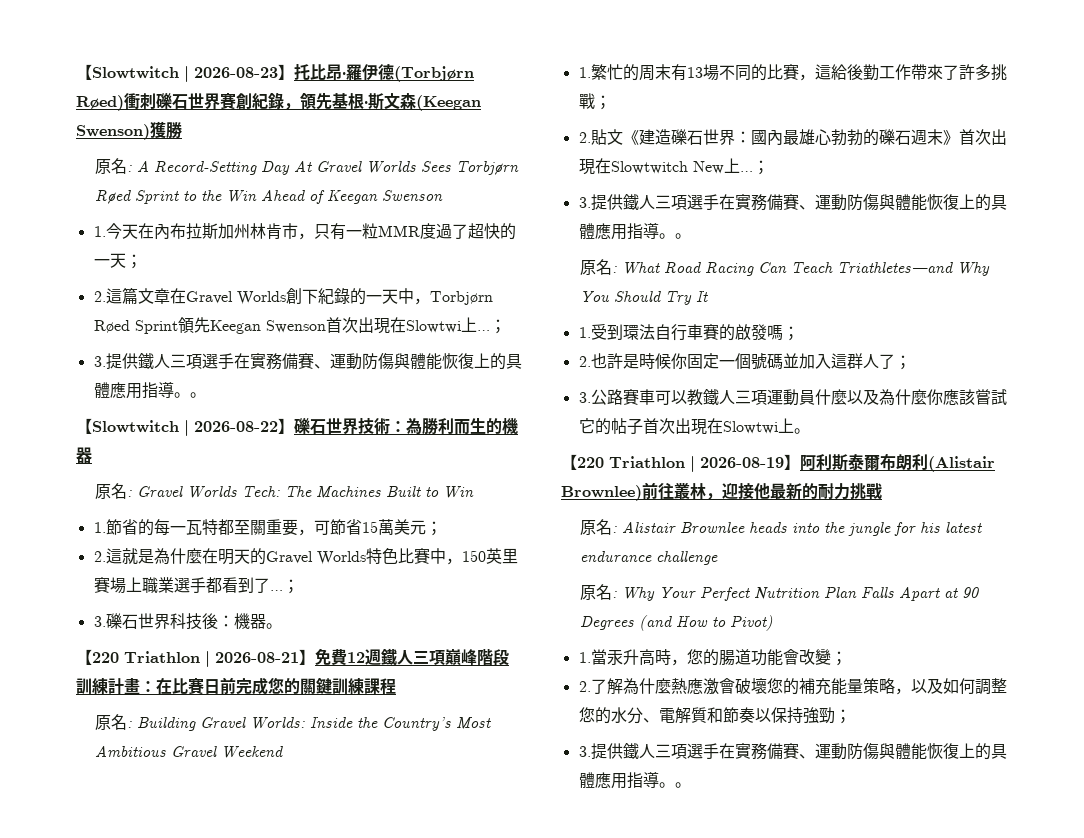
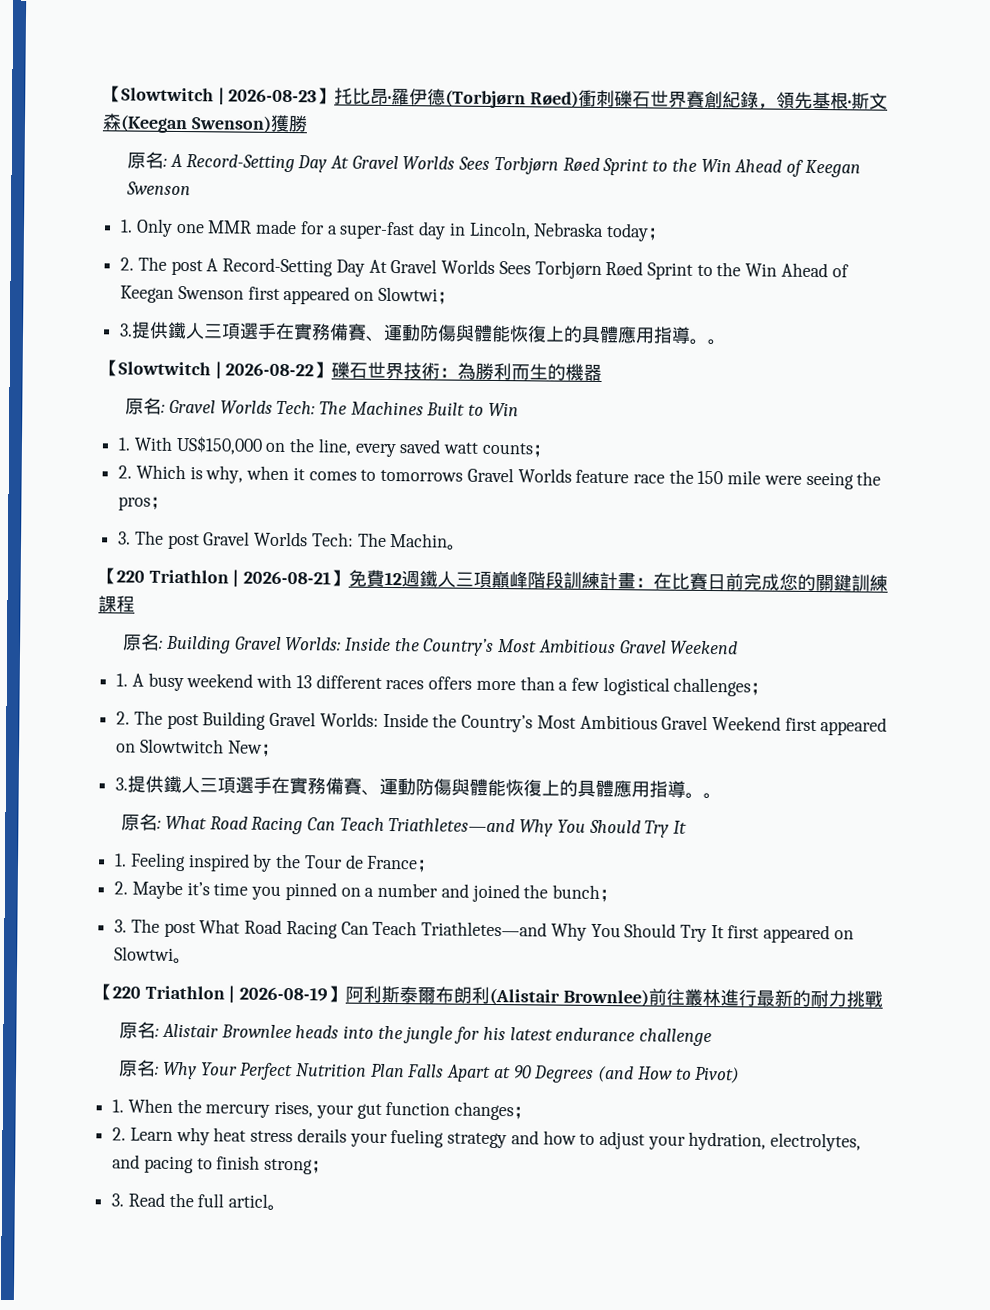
- 1.今天在內布拉斯加州林肯市，只有一粒MMR度過了超快的一天；
- 2.這篇文章在Gravel Worlds創下紀錄的一天中，Torbjørn Røed Sprint領先Keegan Swenson首次出現在Slowtwi上…；
+ 1. Only one MMR made for a super-fast day in Lincoln, Nebraska today；
+ 2. The post A Record-Setting Day At Gravel Worlds Sees Torbjørn Røed Sprint to the Win Ahead of Keegan Swenson first appeared on Slowtwi；
- 1.節省的每一瓦特都至關重要，可節省15萬美元；
- 2.這就是為什麼在明天的Gravel Worlds特色比賽中，150英里賽場上職業選手都看到了…；
- 3.礫石世界科技後：機器。
+ 1. With US$150,000 on the line, every saved watt counts；
+ 2. Which is why, when it comes to tomorrows Gravel Worlds feature race the 150 mile were seeing the pros；
+ 3. The post Gravel Worlds Tech: The Machin。
- 1.繁忙的周末有13場不同的比賽，這給後勤工作帶來了許多挑戰；
- 2.貼文《建造礫石世界：國內最雄心勃勃的礫石週末》首次出現在Slowtwitch New上…；
+ 1. A busy weekend with 13 different races offers more than a few logistical challenges；
+ 2. The post Building Gravel Worlds: Inside the Country’s Most Ambitious Gravel Weekend first appeared on Slowtwitch New；
- 1.受到環法自行車賽的啟發嗎；
- 2.也許是時候你固定一個號碼並加入這群人了；
- 3.公路賽車可以教鐵人三項運動員什麼以及為什麼你應該嘗試它的帖子首次出現在Slowtwi上。
+ 1. Feeling inspired by the Tour de France；
+ 2. Maybe it’s time you pinned on a number and joined the bunch；
+ 3. The post What Road Racing Can Teach Triathletes—and Why You Should Try It first appeared on Slowtwi。
- 【220 Triathlon | 2026-08-19】阿利斯泰爾布朗利(Alistair Brownlee)前往叢林，迎接他最新的耐力挑戰
+ 【220 Triathlon | 2026-08-19】阿利斯泰爾布朗利(Alistair Brownlee)前往叢林進行最新的耐力挑戰
- 1.當汞升高時，您的腸道功能會改變；
- 2.了解為什麼熱應激會破壞您的補充能量策略，以及如何調整您的水分、電解質和節奏以保持強勁；
- 3.提供鐵人三項選手在實務備賽、運動防傷與體能恢復上的具體應用指導。。
+ 1. When the mercury rises, your gut function changes；
+ 2. Learn why heat stress derails your fueling strategy and how to adjust your hydration, electrolytes, and pacing to finish strong；
+ 3. Read the full articl。

